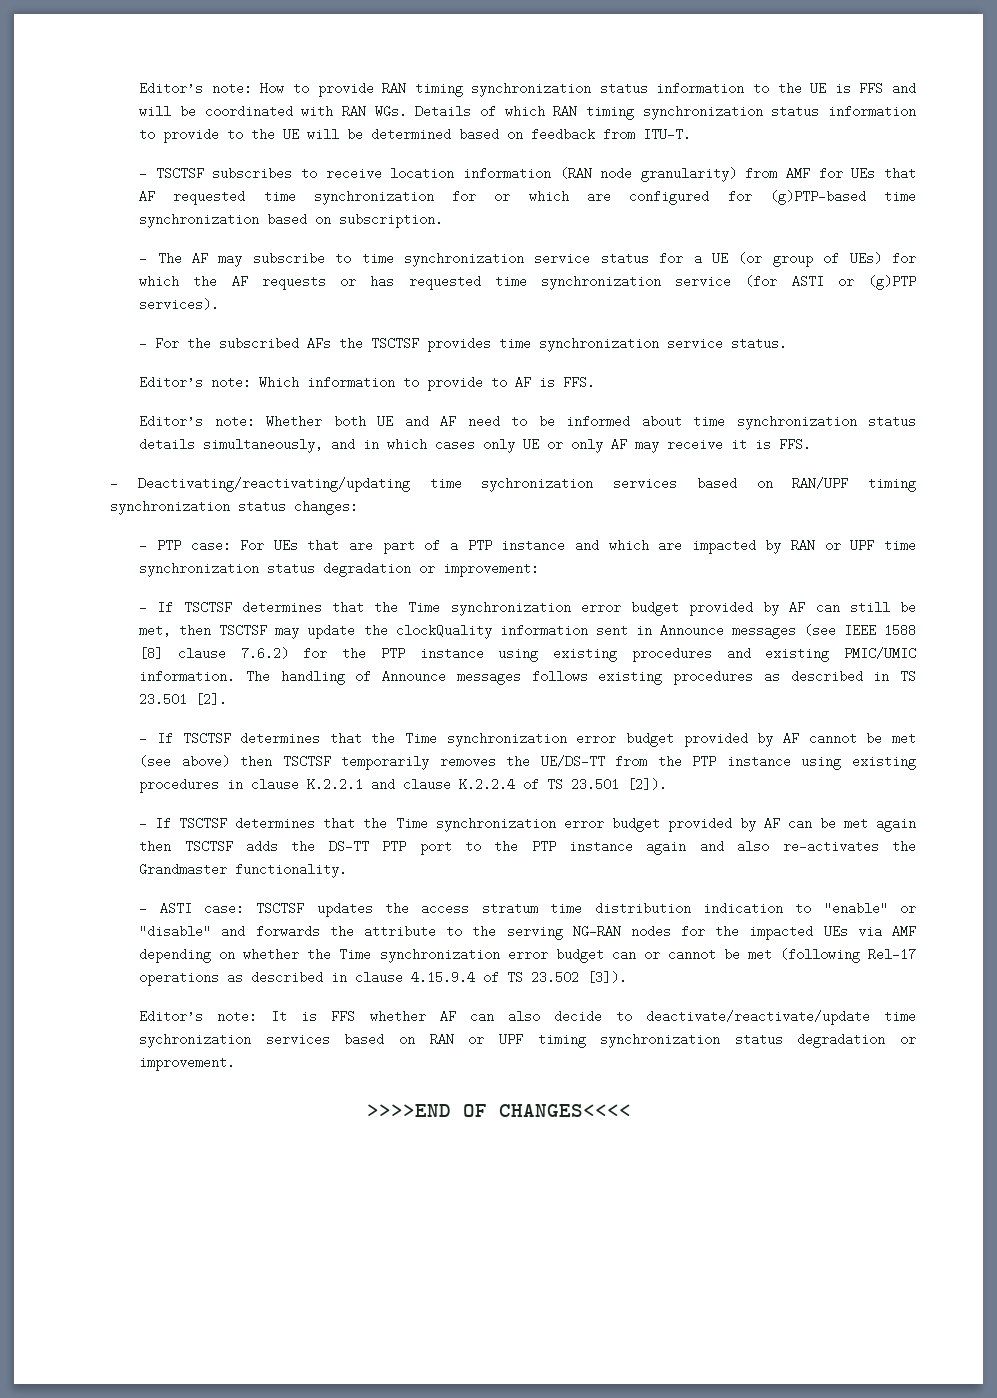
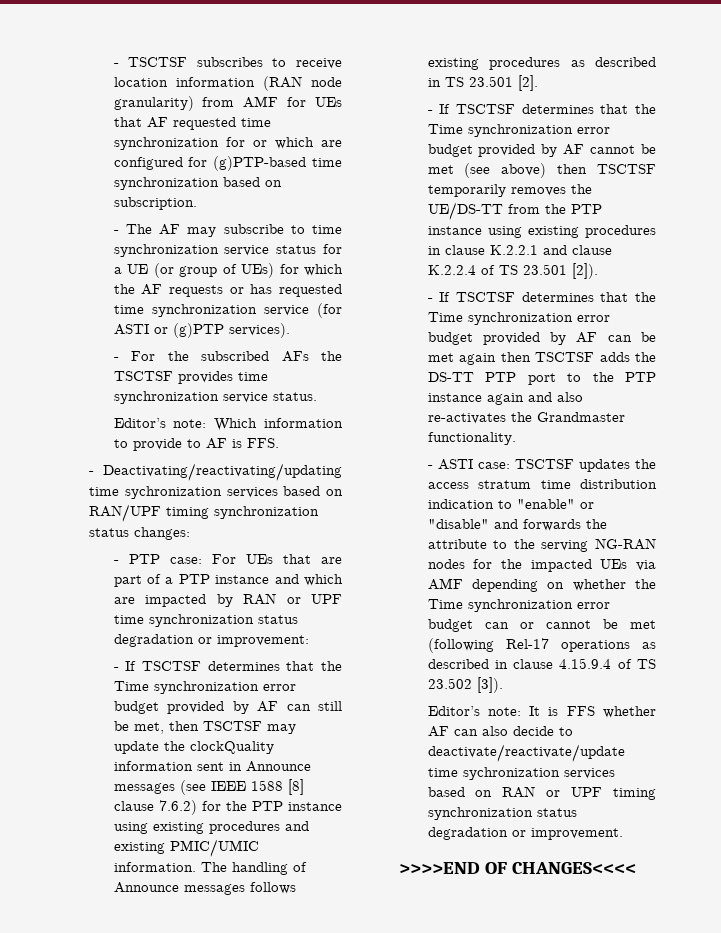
- Editor’s note: How to provide RAN timing synchronization status information to the UE is FFS and will be coordinated with RAN WGs. Details of which RAN timing synchronization status information to provide to the UE will be determined based on feedback from ITU-T.
- Editor’s note: Whether both UE and AF need to be informed about time synchronization status details simultaneously, and in which cases only UE or only AF may receive it is FFS.

